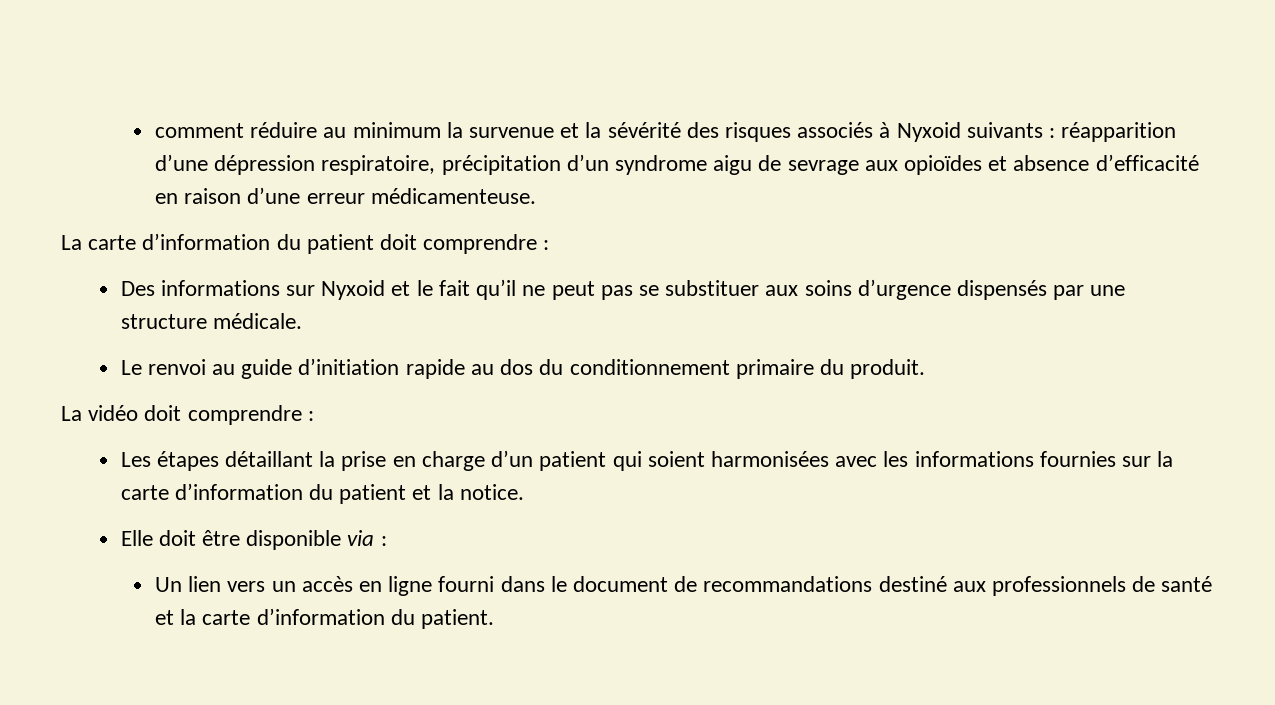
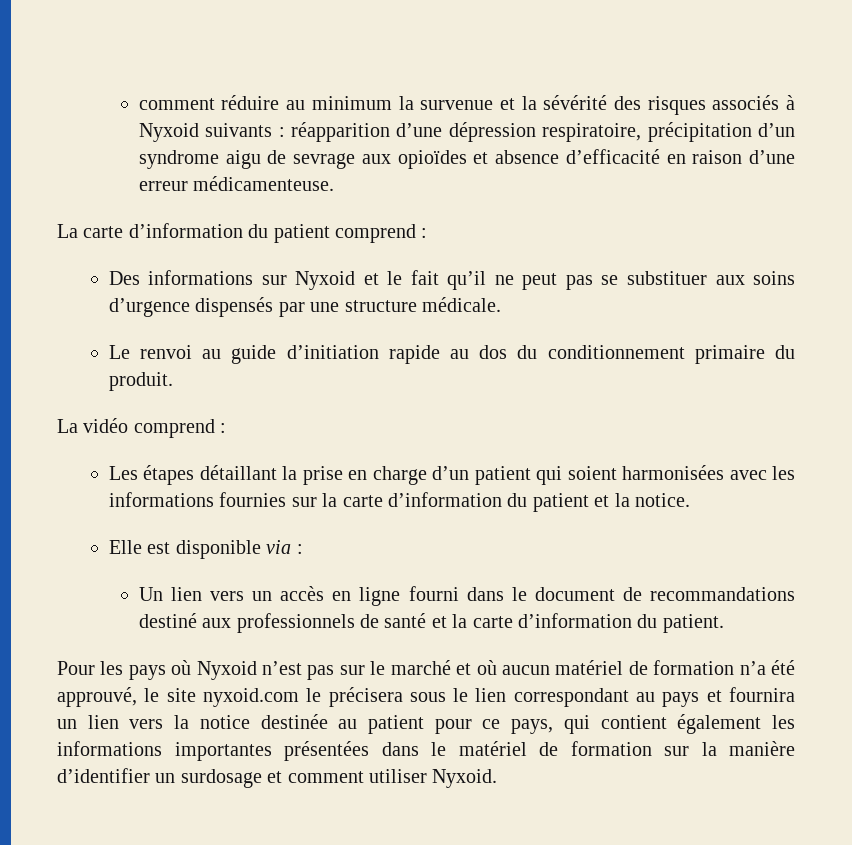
- La carte d’information du patient doit comprendre :
+ La carte d’information du patient comprend :
- La vidéo doit comprendre :
+ La vidéo comprend :
- Elle doit être disponible via :
+ Elle est disponible via :
+ Pour les pays où Nyxoid n’est pas sur le marché et où aucun matériel de formation n’a été approuvé, le site nyxoid.com le précisera sous le lien correspondant au pays et fournira un lien vers la notice destinée au patient pour ce pays, qui contient également les informations importantes présentées dans le matériel de formation sur la manière d’identifier un surdosage et comment utiliser Nyxoid.

